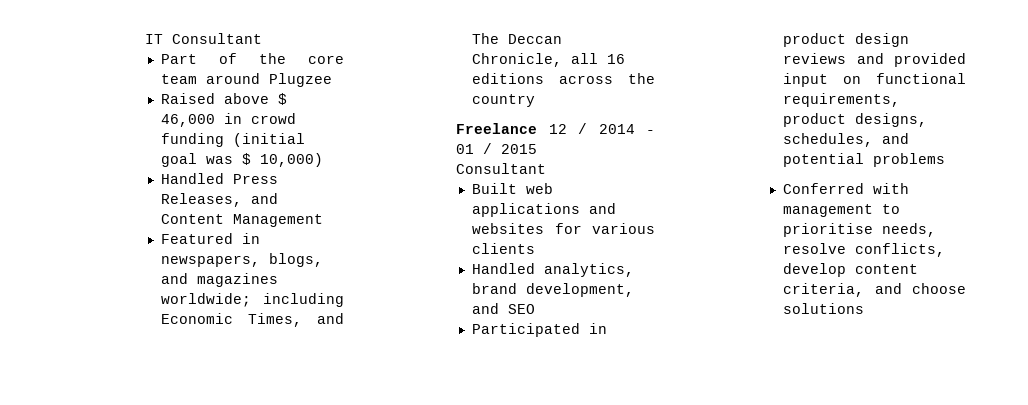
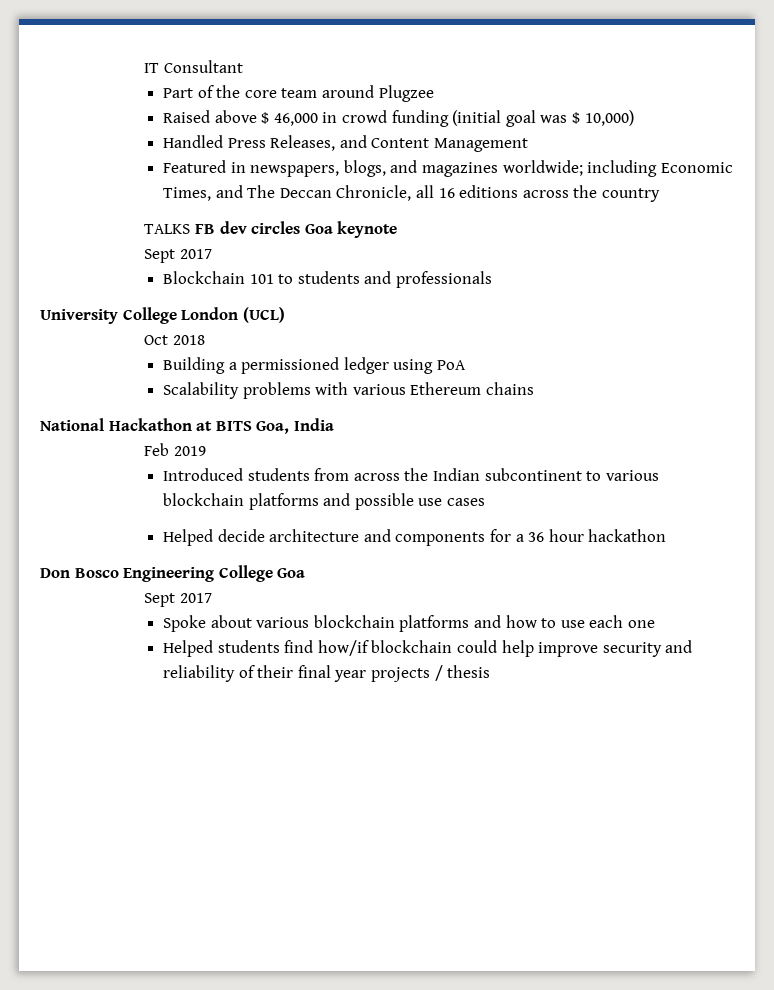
- Freelance 12 / 2014 - 01 / 2015
- Consultant
- Built web applications and websites for various clients
- Handled analytics, brand development, and SEO
- Participated in product design reviews and provided input on functional requirements, product designs, schedules, and potential problems
- Conferred with management to prioritise needs, resolve conflicts, develop content criteria, and choose solutions
+ TALKS FB dev circles Goa keynote
+ Sept 2017
+ Blockchain 101 to students and professionals
+ University College London (UCL)
+ Oct 2018
+ Building a permissioned ledger using PoA
+ Scalability problems with various Ethereum chains
+ National Hackathon at BITS Goa, India
+ Feb 2019
+ Introduced students from across the Indian subcontinent to various blockchain platforms and possible use cases
+ Helped decide architecture and components for a 36 hour hackathon
+ Don Bosco Engineering College Goa
+ Sept 2017
+ Spoke about various blockchain platforms and how to use each one
+ Helped students find how/if blockchain could help improve security and reliability of their final year projects / thesis

